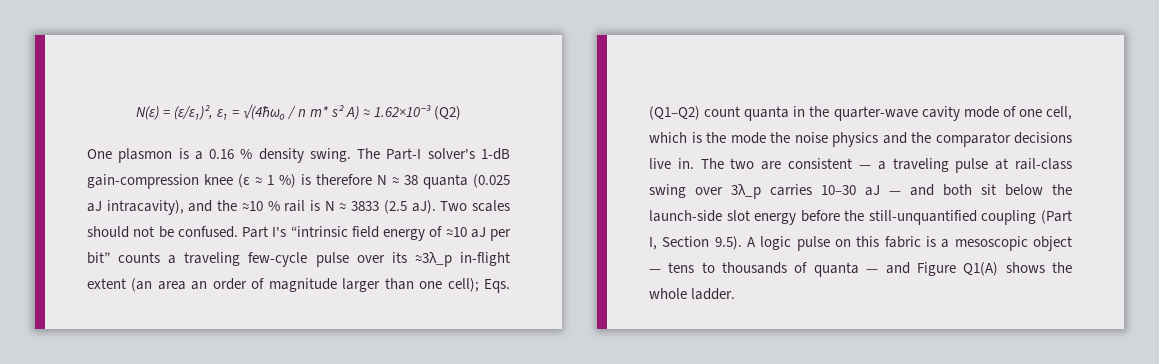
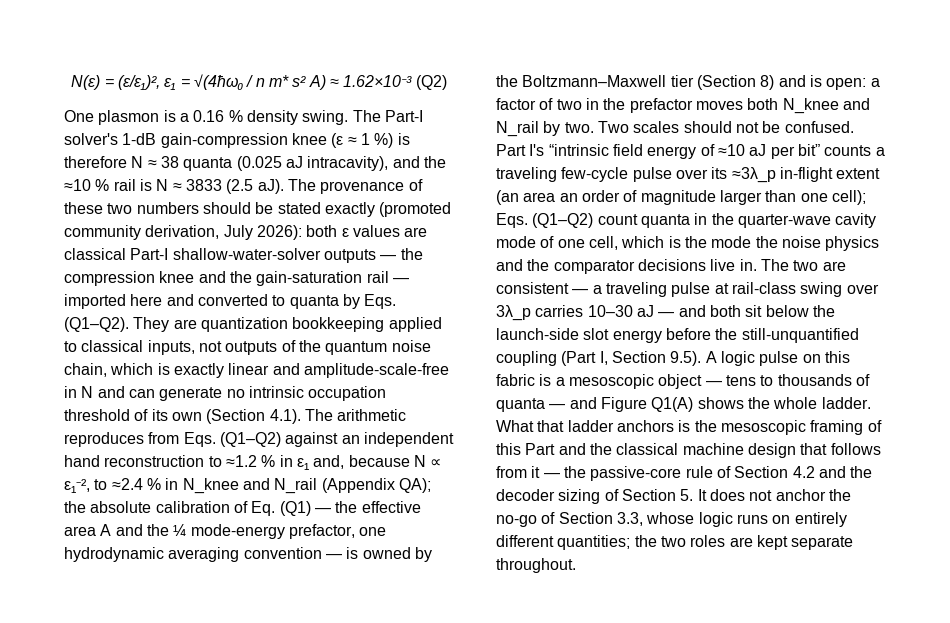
+ The provenance of these two numbers should be stated exactly (promoted community derivation, July 2026): both ε values are classical Part-I shallow-water-solver outputs — the compression knee and the gain-saturation rail — imported here and converted to quanta by Eqs. (Q1–Q2). They are quantization bookkeeping applied to classical inputs, not outputs of the quantum noise chain, which is exactly linear and amplitude-scale-free in N and can generate no intrinsic occupation threshold of its own (Section 4.1). The arithmetic reproduces from Eqs. (Q1–Q2) against an independent hand reconstruction to ≈1.2 % in ε₁ and, because N ∝ ε₁⁻², to ≈2.4 % in N_knee and N_rail (Appendix QA); the absolute calibration of Eq. (Q1) — the effective area A and the ¼ mode-energy prefactor, one hydrodynamic averaging convention — is owned by the Boltzmann–Maxwell tier (Section 8) and is open: a factor of two in the prefactor moves both N_knee and N_rail by two.
+ What that ladder anchors is the mesoscopic framing of this Part and the classical machine design that follows from it — the passive-core rule of Section 4.2 and the decoder sizing of Section 5. It does not anchor the no-go of Section 3.3, whose logic runs on entirely different quantities; the two roles are kept separate throughout.

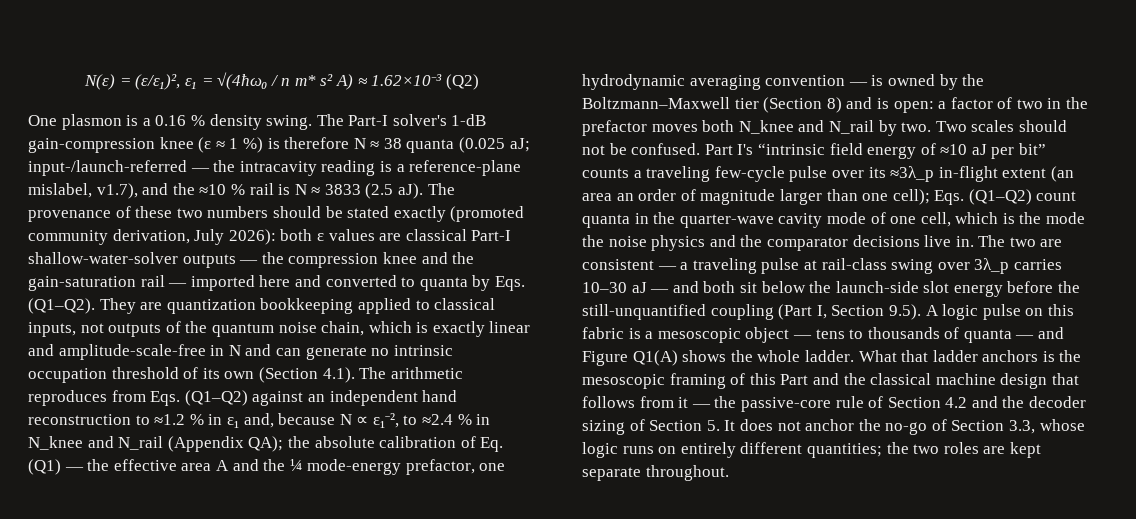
- The Part-I solver's 1-dB gain-compression knee (ε ≈ 1 %) is therefore N ≈ 38 quanta (0.025 aJ intracavity), and the ≈10 % rail is N ≈ 3833 (2.5 aJ).
+ The Part-I solver's 1-dB gain-compression knee (ε ≈ 1 %) is therefore N ≈ 38 quanta (0.025 aJ; input-/launch-referred — the intracavity reading is a reference-plane mislabel, v1.7), and the ≈10 % rail is N ≈ 3833 (2.5 aJ).

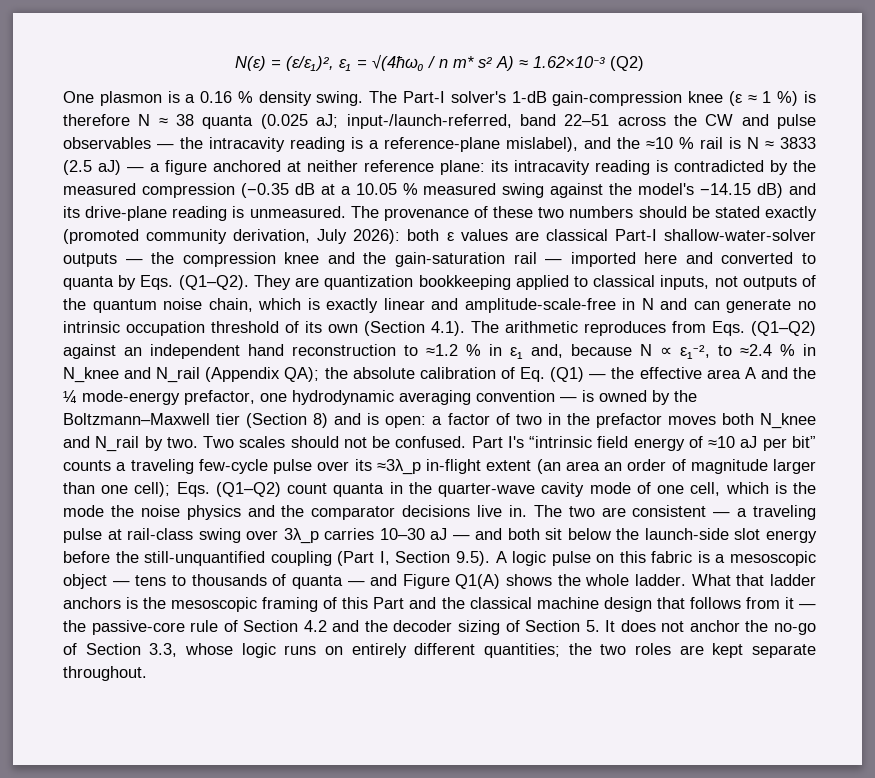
- The Part-I solver's 1-dB gain-compression knee (ε ≈ 1 %) is therefore N ≈ 38 quanta (0.025 aJ; input-/launch-referred — the intracavity reading is a reference-plane mislabel, v1.7), and the ≈10 % rail is N ≈ 3833 (2.5 aJ).
+ The Part-I solver's 1-dB gain-compression knee (ε ≈ 1 %) is therefore N ≈ 38 quanta (0.025 aJ; input-/launch-referred, band 22–51 across the CW and pulse observables — the intracavity reading is a reference-plane mislabel), and the ≈10 % rail is N ≈ 3833 (2.5 aJ) — a figure anchored at neither reference plane: its intracavity reading is contradicted by the measured compression (−0.35 dB at a 10.05 % measured swing against the model's −14.15 dB) and its drive-plane reading is unmeasured.

